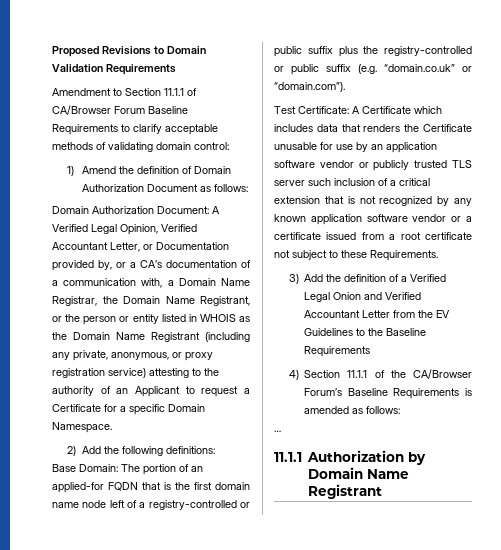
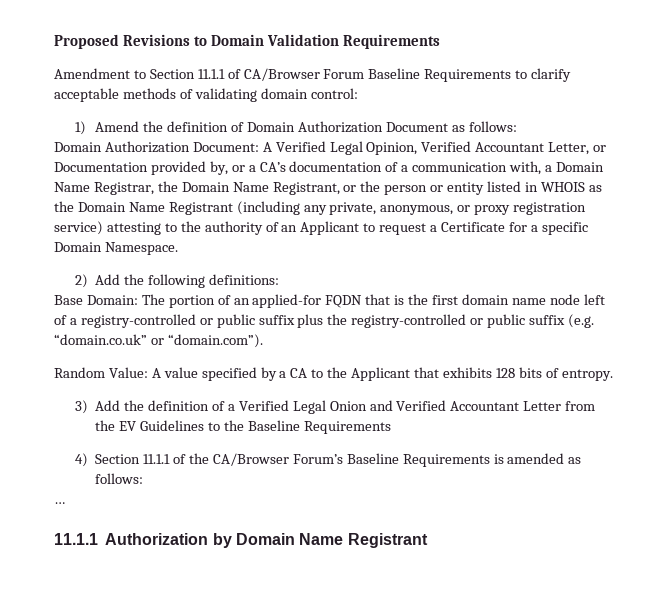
- Test Certificate: A Certificate which includes data that renders the Certificate unusable for use by an application software vendor or publicly trusted TLS server such inclusion of a critical extension that is not recognized by any known application software vendor or a certificate issued from a root certificate not subject to these Requirements.
+ Random Value: A value specified by a CA to the Applicant that exhibits 128 bits of entropy.

